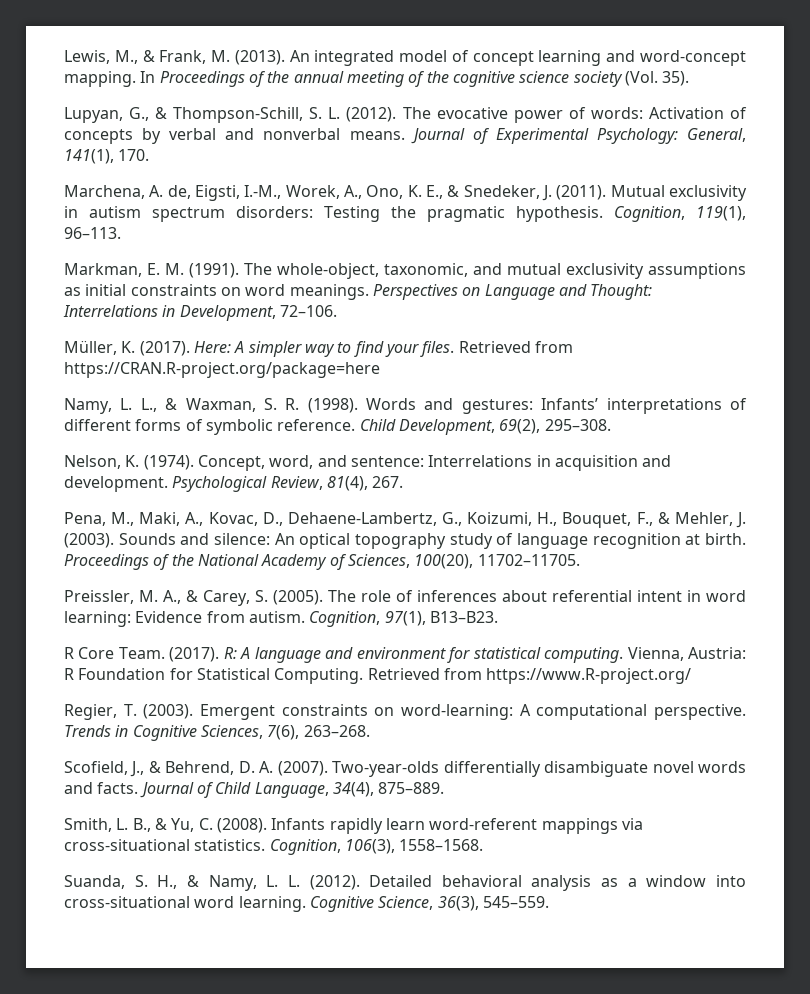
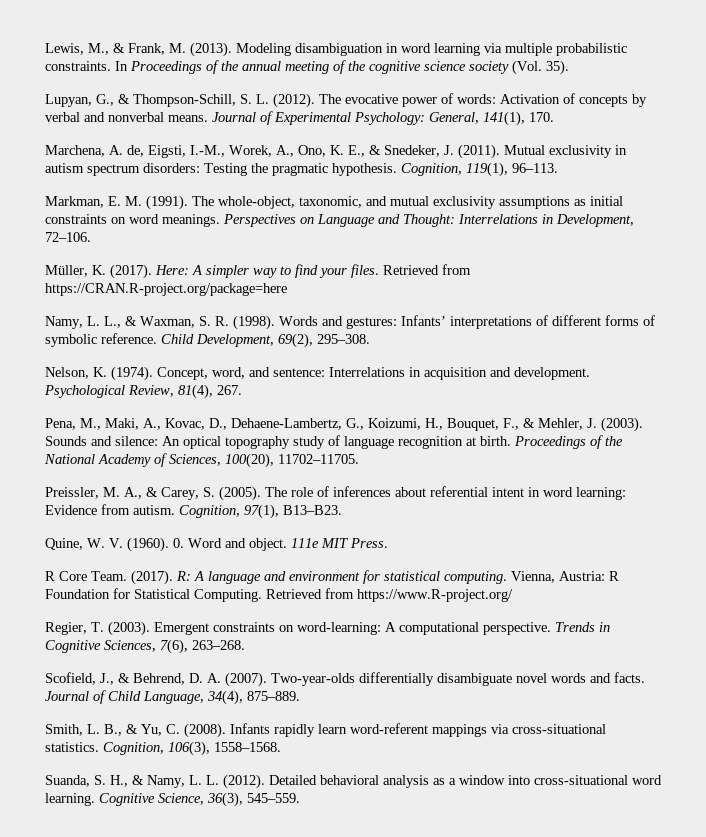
- An integrated model of concept learning and word-concept mapping.
+ Modeling disambiguation in word learning via multiple probabilistic constraints.
+ Quine, W. V. (1960). 0. Word and object. 111e MIT Press.

